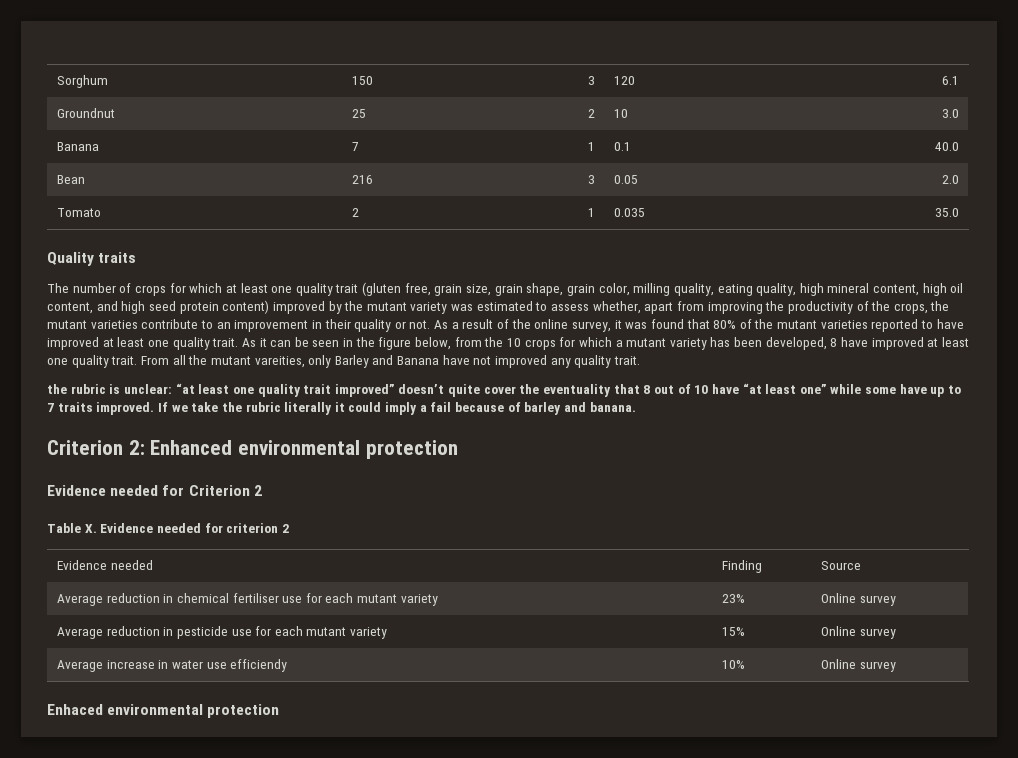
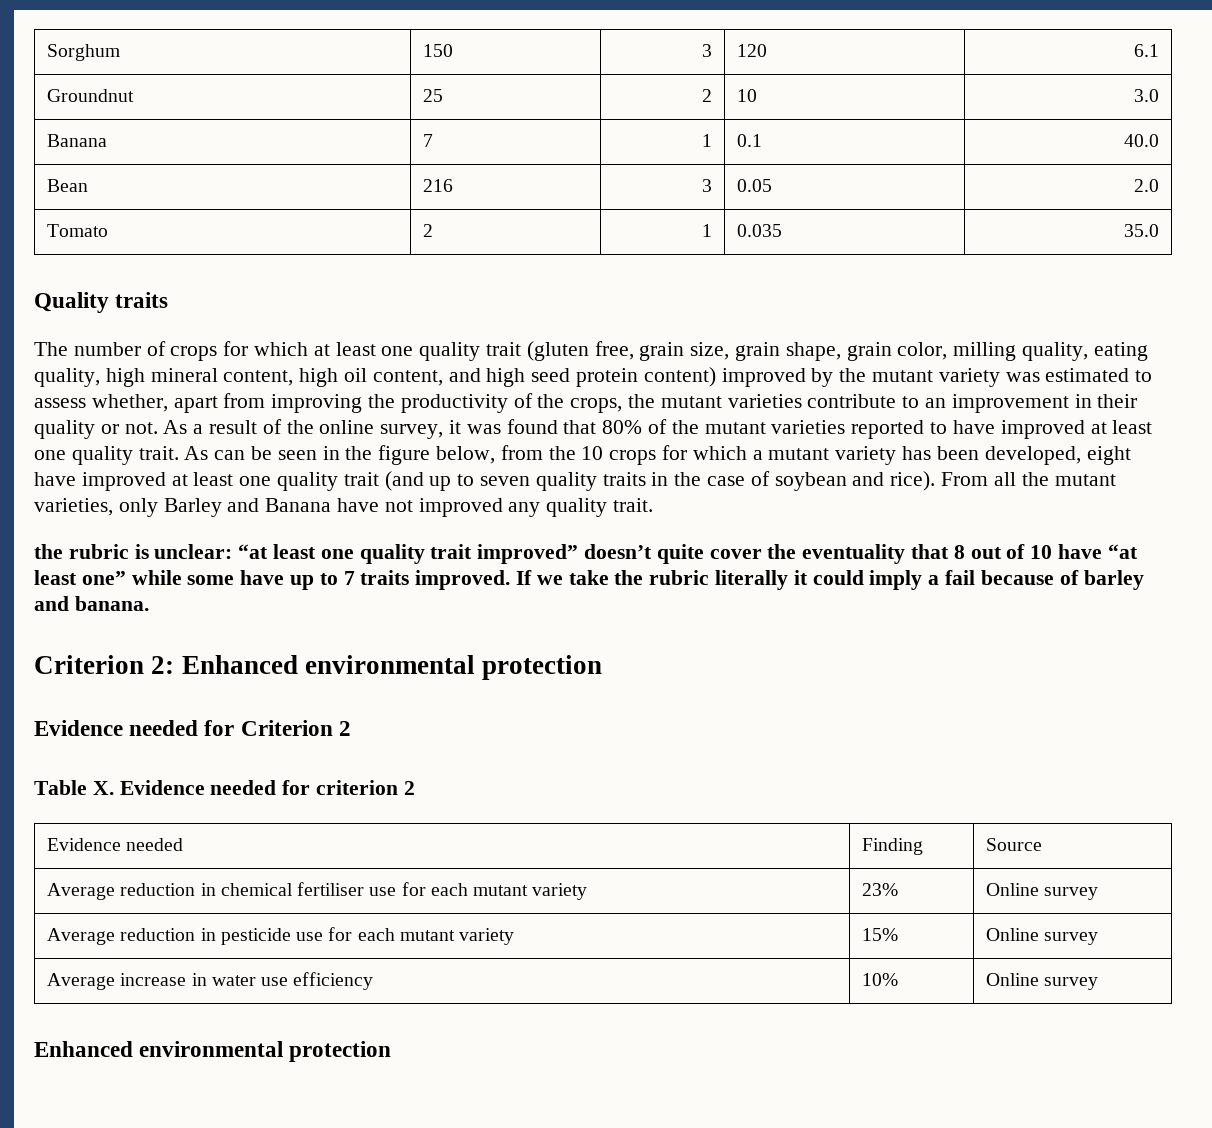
- As it can be seen in the figure below, from the 10 crops for which a mutant variety has been developed, 8 have improved at least one quality trait.
+ As can be seen in the figure below, from the 10 crops for which a mutant variety has been developed, eight have improved at least one quality trait (and up to seven quality traits in the case of soybean and rice).
- From all the mutant vareities, only Barley and Banana have not improved any quality trait.
+ From all the mutant varieties, only Barley and Banana have not improved any quality trait.
- Average increase in water use efficiendy | 10% | Online survey
- Enhaced environmental protection
+ Average increase in water use efficiency | 10% | Online survey
+ Enhanced environmental protection

